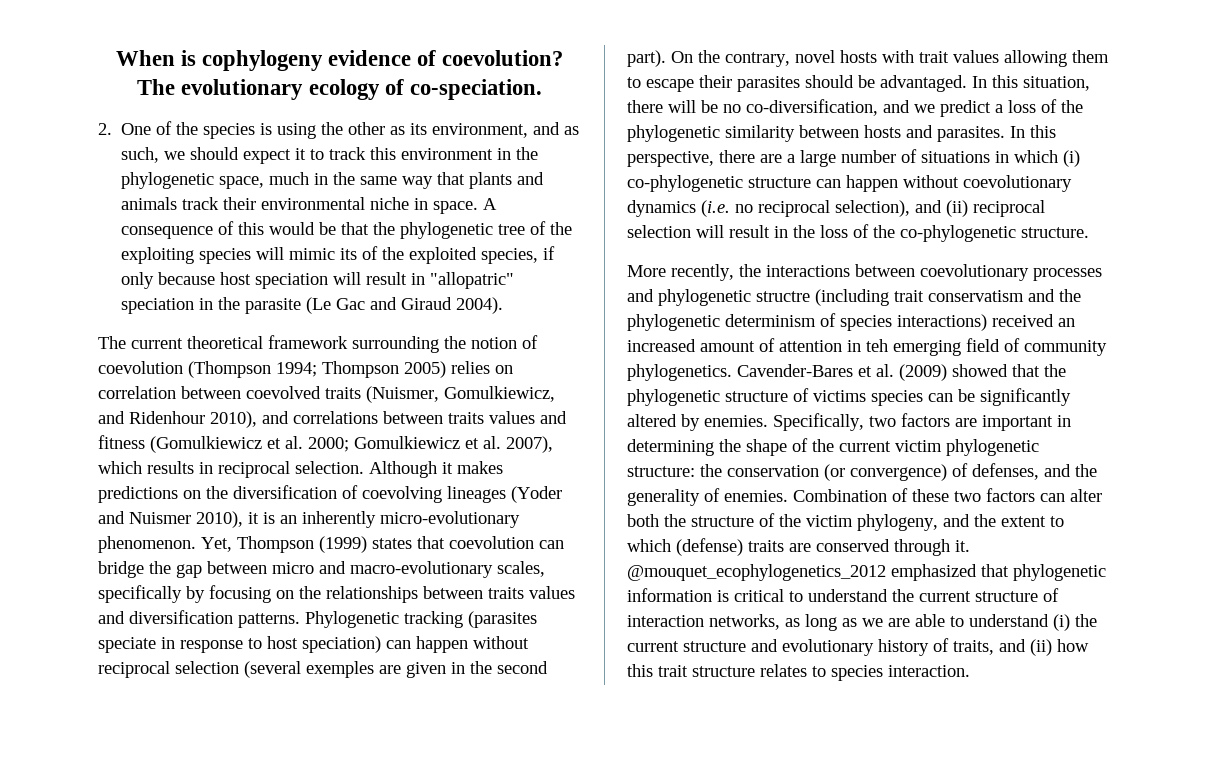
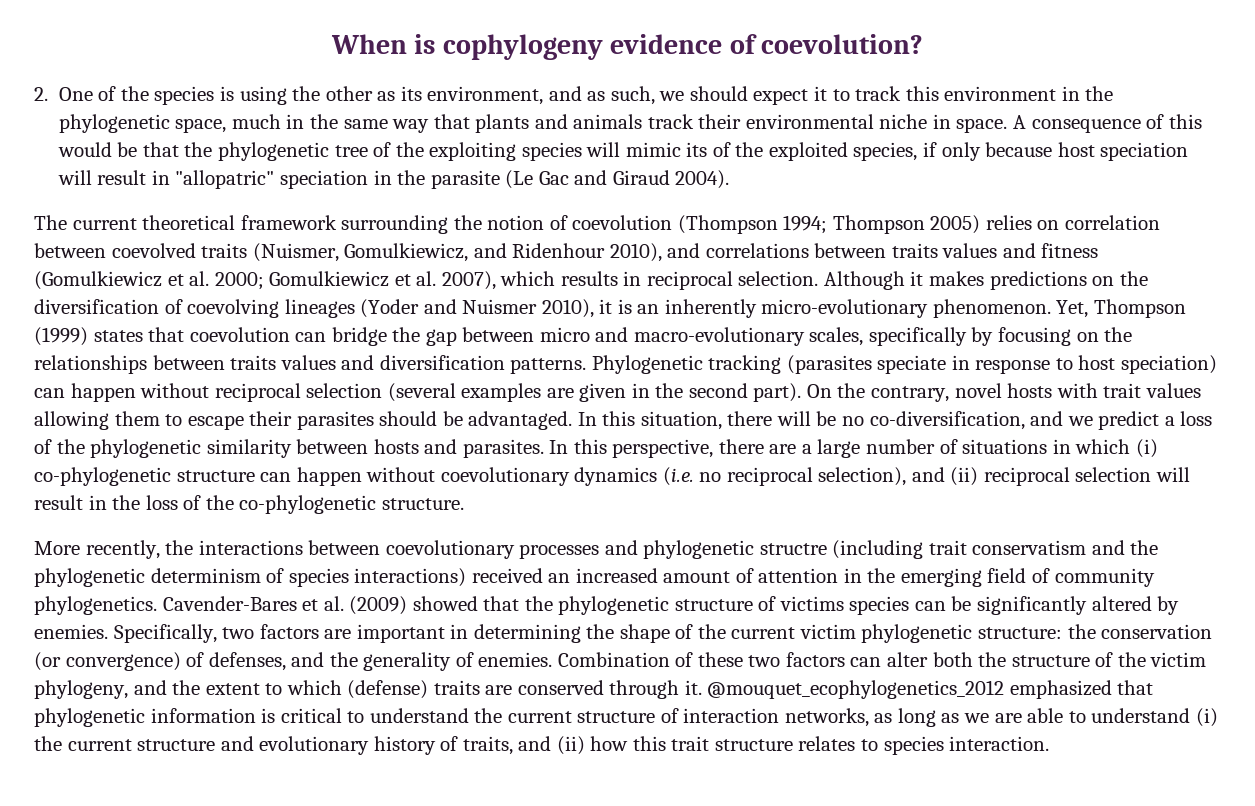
- The evolutionary ecology of co-speciation.
- Phylogenetic tracking (parasites speciate in response to host speciation) can happen without reciprocal selection (several exemples are given in the second part).
+ Phylogenetic tracking (parasites speciate in response to host speciation) can happen without reciprocal selection (several examples are given in the second part).
- More recently, the interactions between coevolutionary processes and phylogenetic structre (including trait conservatism and the phylogenetic determinism of species interactions) received an increased amount of attention in teh emerging field of community phylogenetics.
+ More recently, the interactions between coevolutionary processes and phylogenetic structre (including trait conservatism and the phylogenetic determinism of species interactions) received an increased amount of attention in the emerging field of community phylogenetics.

